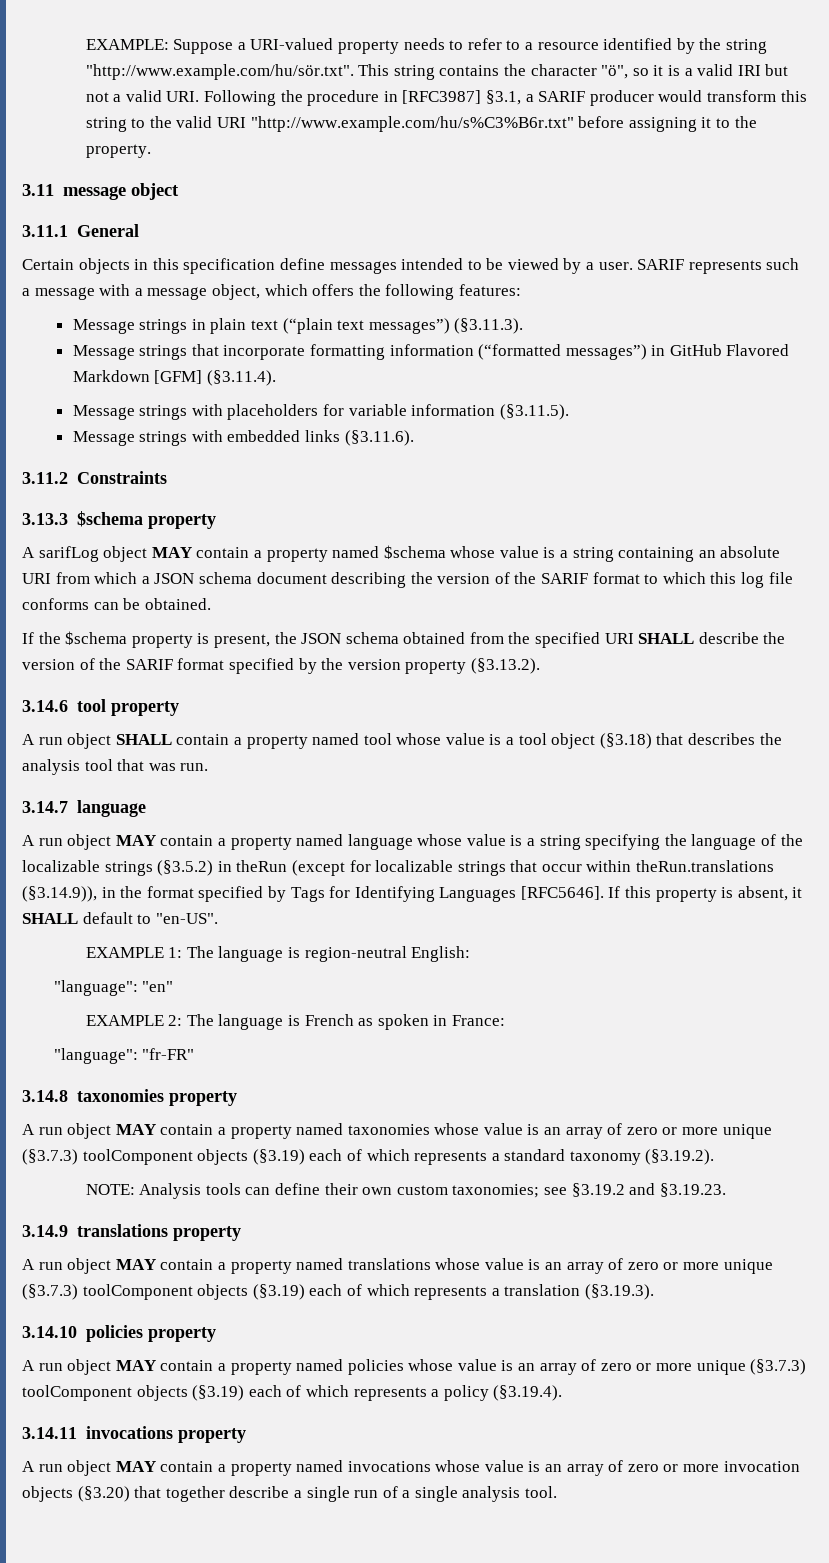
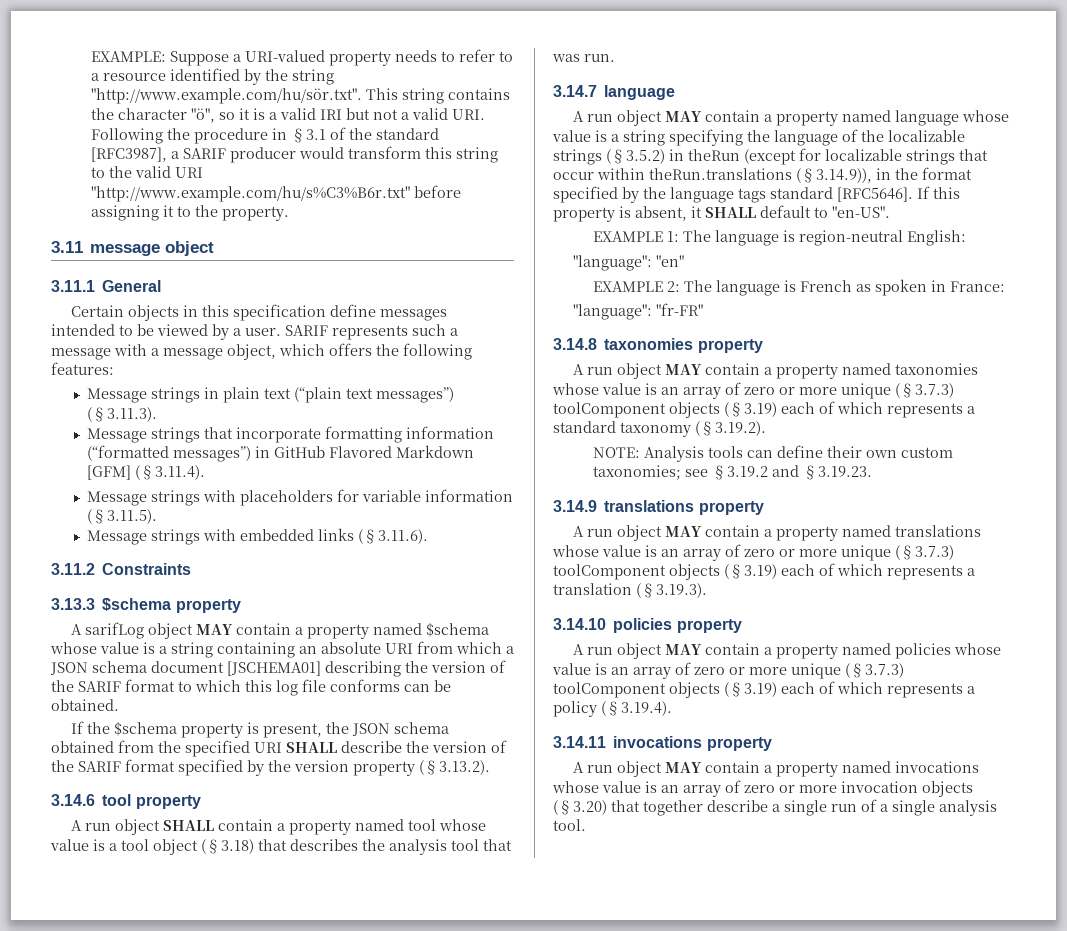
- EXAMPLE: Suppose a URI-valued property needs to refer to a resource identified by the string "http://www.example.com/hu/sör.txt". This string contains the character "ö", so it is a valid IRI but not a valid URI. Following the procedure in [RFC3987] §3.1, a SARIF producer would transform this string to the valid URI "http://www.example.com/hu/s%C3%B6r.txt" before assigning it to the property.
+ EXAMPLE: Suppose a URI-valued property needs to refer to a resource identified by the string "http://www.example.com/hu/sör.txt". This string contains the character "ö", so it is a valid IRI but not a valid URI. Following the procedure in §3.1 of the standard [RFC3987], a SARIF producer would transform this string to the valid URI "http://www.example.com/hu/s%C3%B6r.txt" before assigning it to the property.
- A sarifLog object MAY contain a property named $schema whose value is a string containing an absolute URI from which a JSON schema document describing the version of the SARIF format to which this log file conforms can be obtained.
+ A sarifLog object MAY contain a property named $schema whose value is a string containing an absolute URI from which a JSON schema document [JSCHEMA01] describing the version of the SARIF format to which this log file conforms can be obtained.
- A run object MAY contain a property named language whose value is a string specifying the language of the localizable strings (§3.5.2) in theRun (except for localizable strings that occur within theRun.translations (§3.14.9)), in the format specified by Tags for Identifying Languages [RFC5646].
+ A run object MAY contain a property named language whose value is a string specifying the language of the localizable strings (§3.5.2) in theRun (except for localizable strings that occur within theRun.translations (§3.14.9)), in the format specified by the language tags standard [RFC5646].

